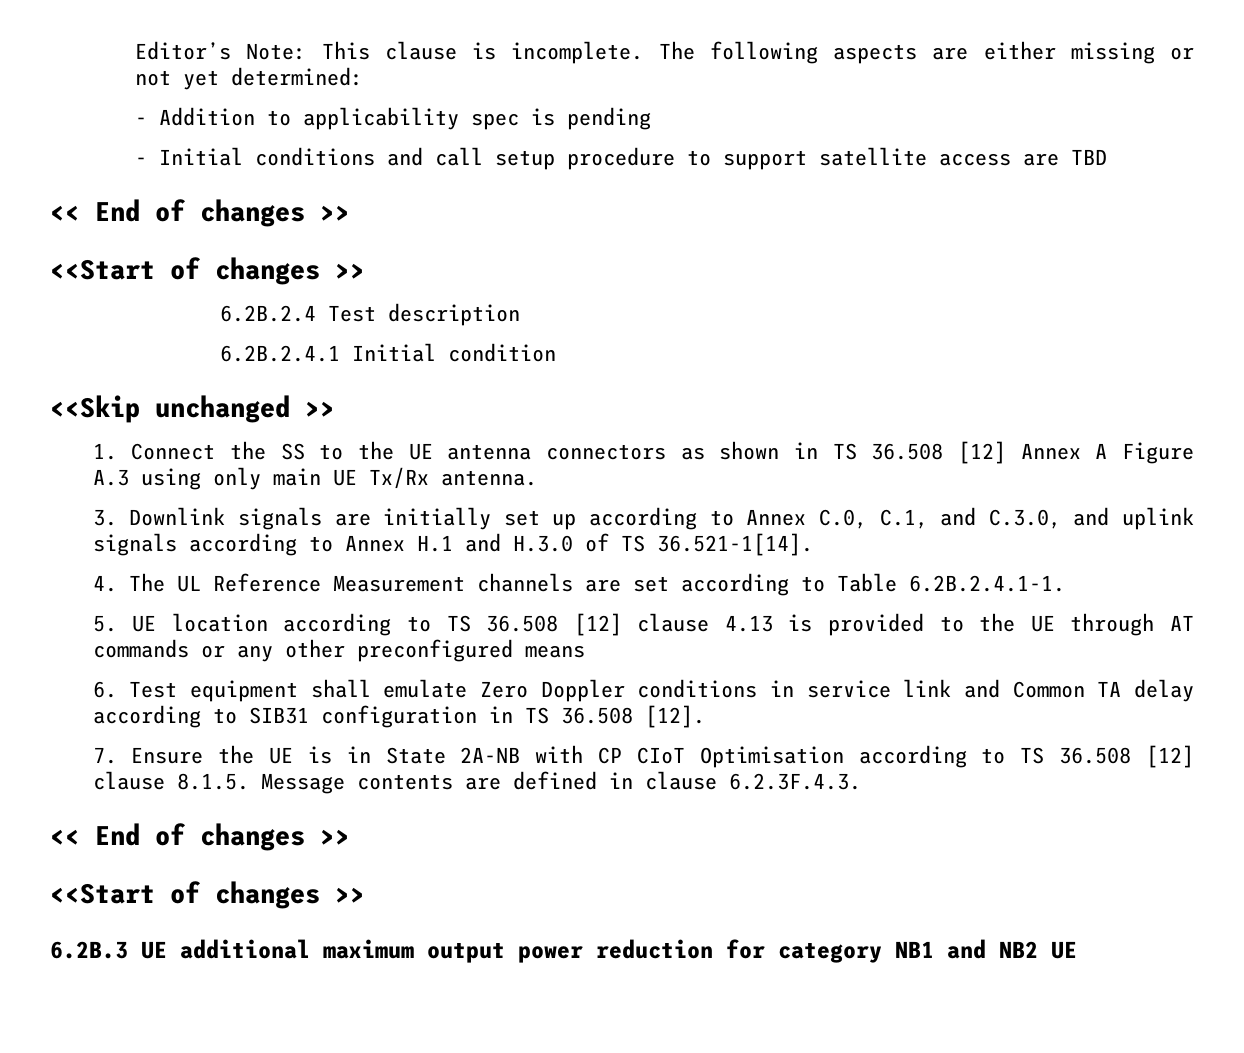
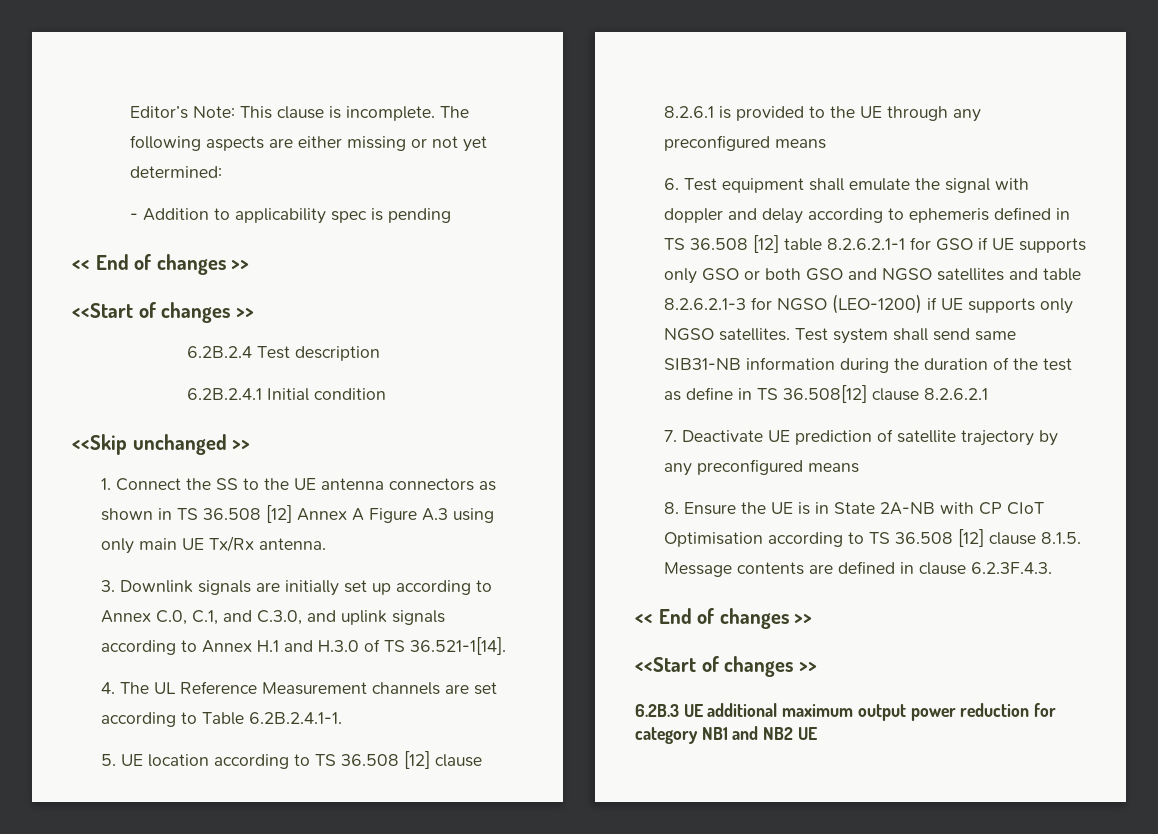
- - Initial conditions and call setup procedure to support satellite access are TBD
- 5. UE location according to TS 36.508 [12] clause 4.13 is provided to the UE through AT commands or any other preconfigured means
+ 5. UE location according to TS 36.508 [12] clause 8.2.6.1 is provided to the UE through any preconfigured means
- 6. Test equipment shall emulate Zero Doppler conditions in service link and Common TA delay according to SIB31 configuration in TS 36.508 [12].
- 7. Ensure the UE is in State 2A-NB with CP CIoT Optimisation according to TS 36.508 [12] clause 8.1.5. Message contents are defined in clause 6.2.3F.4.3.
+ 6. Test equipment shall emulate the signal with doppler and delay according to ephemeris defined in TS 36.508 [12] table 8.2.6.2.1-1 for GSO if UE supports only GSO or both GSO and NGSO satellites and table 8.2.6.2.1-3 for NGSO (LEO-1200) if UE supports only NGSO satellites. Test system shall send same SIB31-NB information during the duration of the test as define in TS 36.508[12] clause 8.2.6.2.1
+ 7. Deactivate UE prediction of satellite trajectory by any preconfigured means
+ 8. Ensure the UE is in State 2A-NB with CP CIoT Optimisation according to TS 36.508 [12] clause 8.1.5. Message contents are defined in clause 6.2.3F.4.3.

